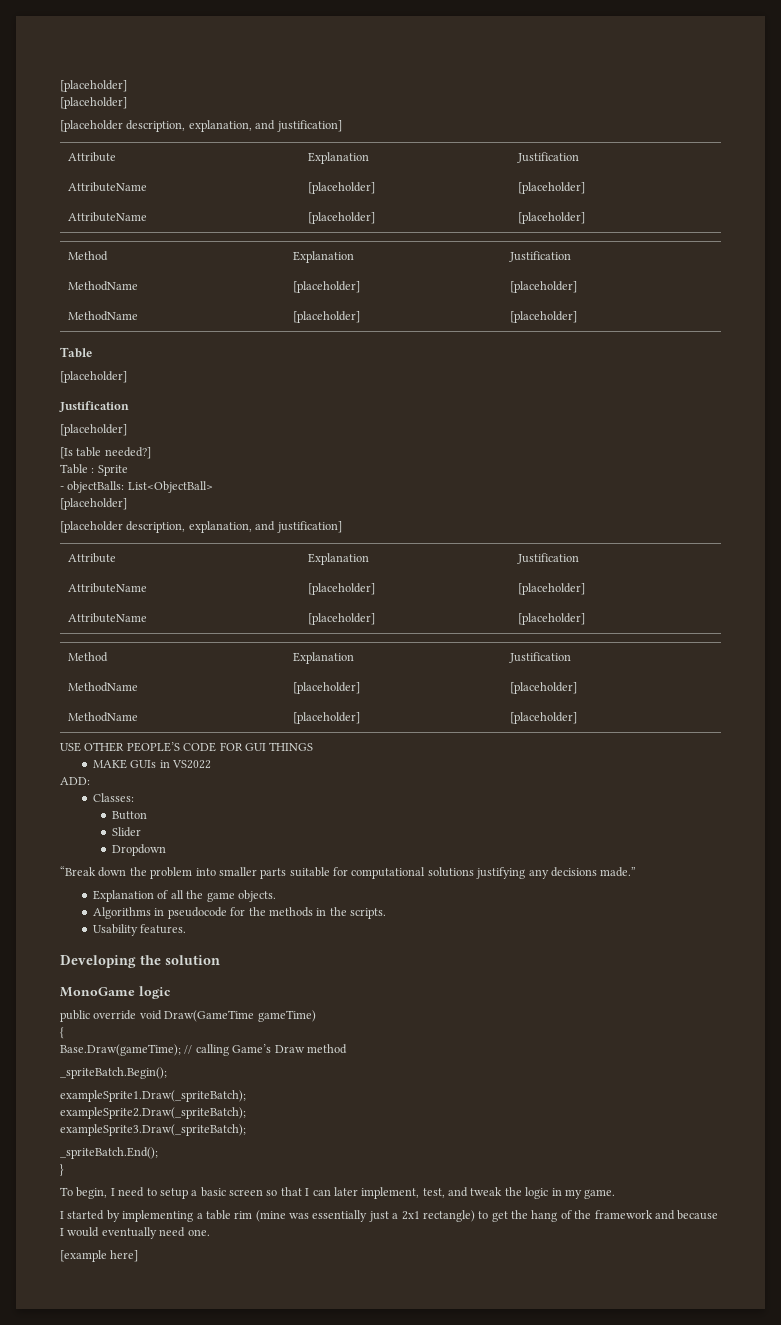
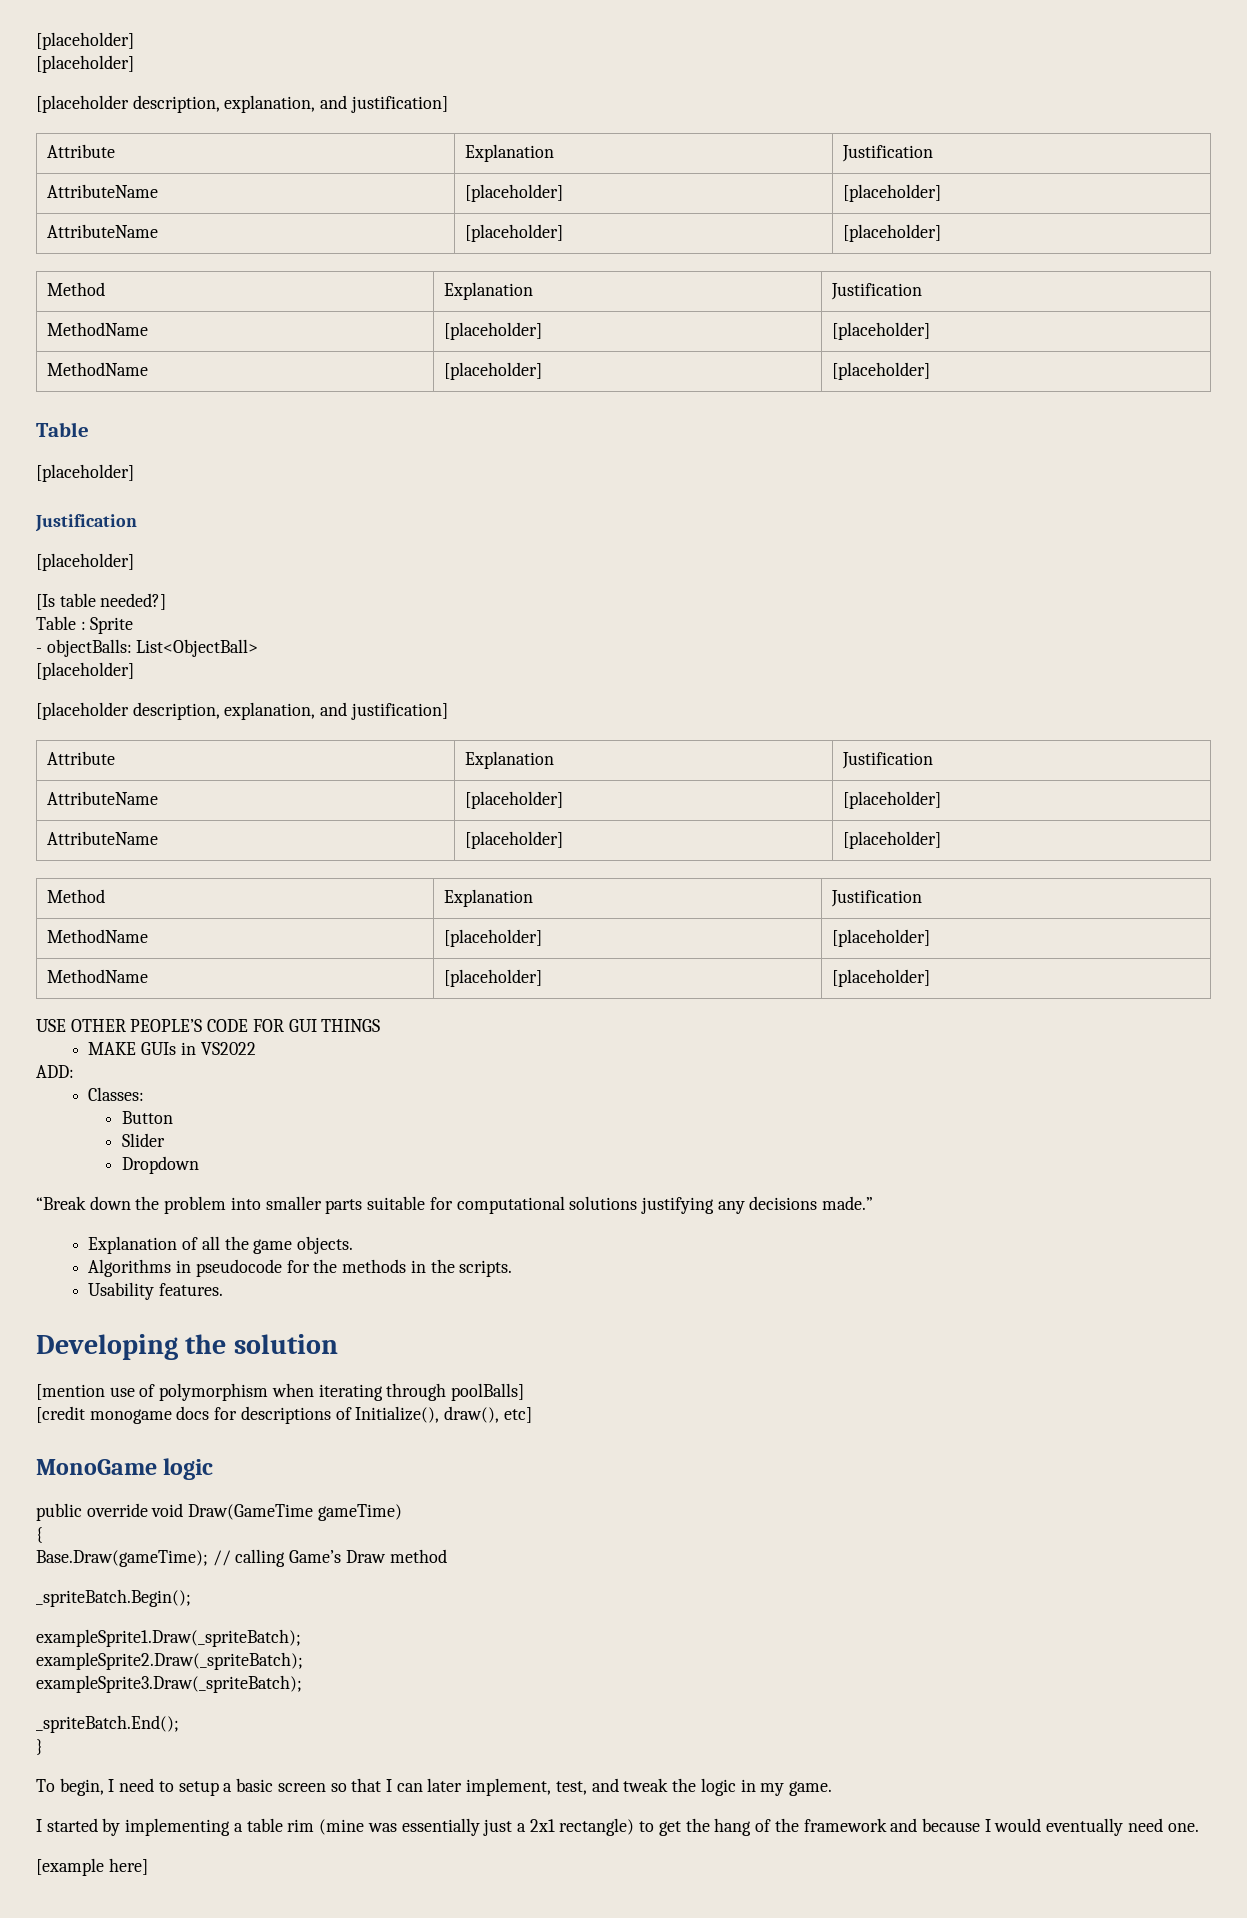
+ [mention use of polymorphism when iterating through poolBalls]
+ [credit monogame docs for descriptions of Initialize(), draw(), etc]

